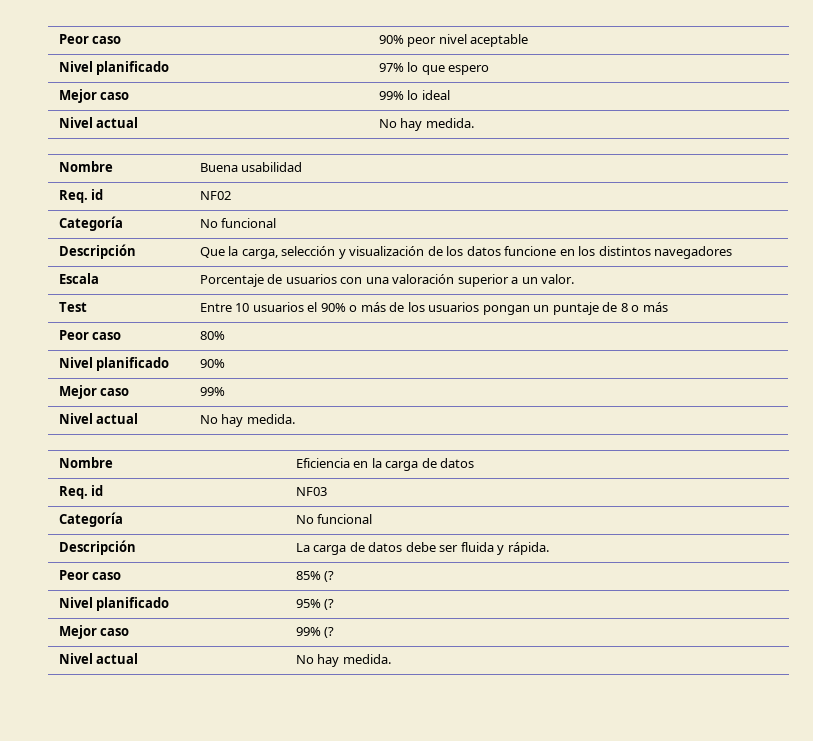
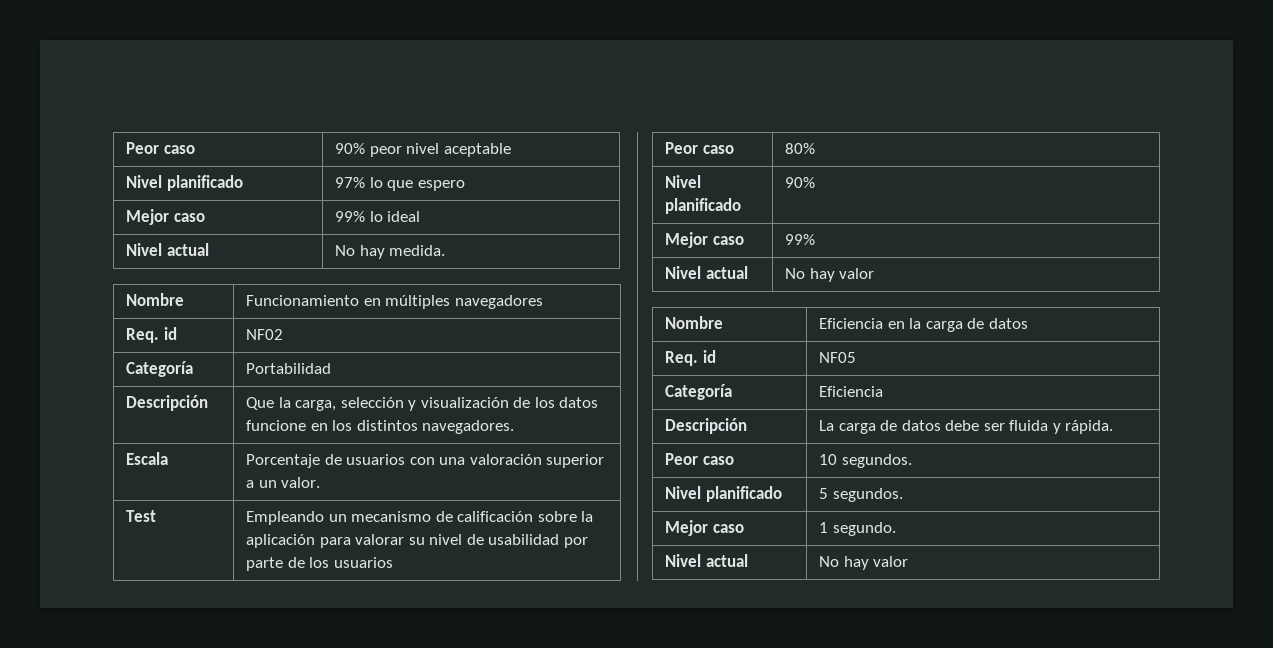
- Nombre | Buena usabilidad
+ Nombre | Funcionamiento en múltiples navegadores
  Req. id | NF02
- Categoría | No funcional
+ Categoría | Portabilidad
- Descripción | Que la carga, selección y visualización de los datos funcione en los distintos navegadores
+ Descripción | Que la carga, selección y visualización de los datos funcione en los distintos navegadores.
- Test | Entre 10 usuarios el 90% o más de los usuarios pongan un puntaje de 8 o más
+ Test | Empleando un mecanismo de calificación sobre la aplicación para valorar su nivel de usabilidad por parte de los usuarios
  Nivel planificado | 90%
  Mejor caso | 99%
- Nivel actual | No hay medida.
+ Nivel actual | No hay valor
- Req. id | NF03
- Categoría | No funcional
+ Req. id | NF05
+ Categoría | Eficiencia
- Peor caso | 85% (?
- Nivel planificado | 95% (?
- Mejor caso | 99% (?
- Nivel actual | No hay medida.
+ Peor caso | 10 segundos.
+ Nivel planificado | 5 segundos.
+ Mejor caso | 1 segundo.
+ Nivel actual | No hay valor

